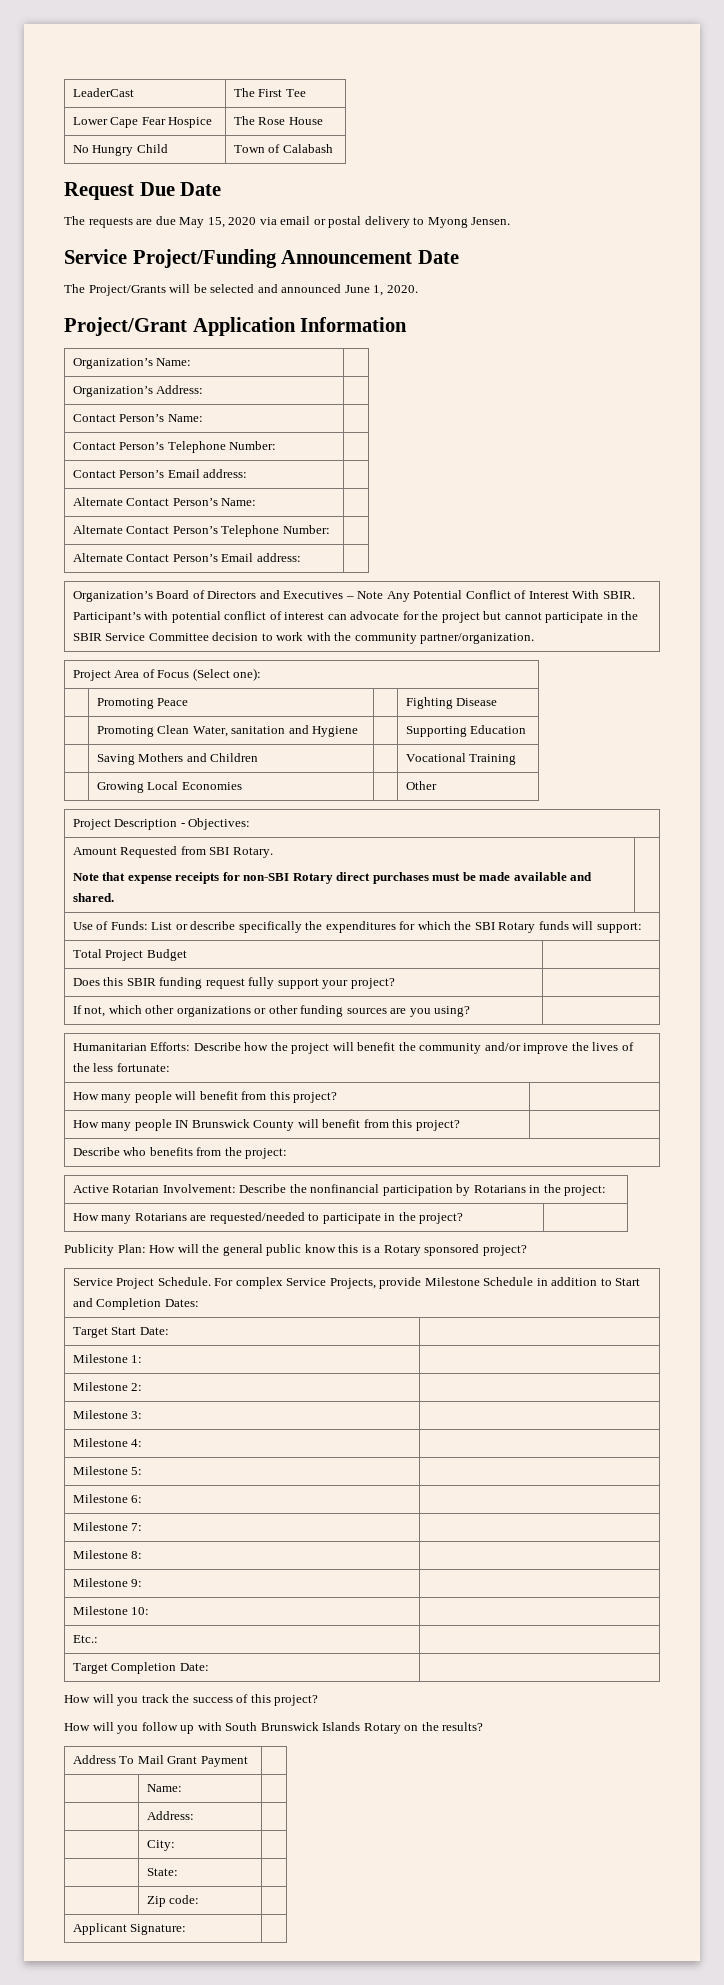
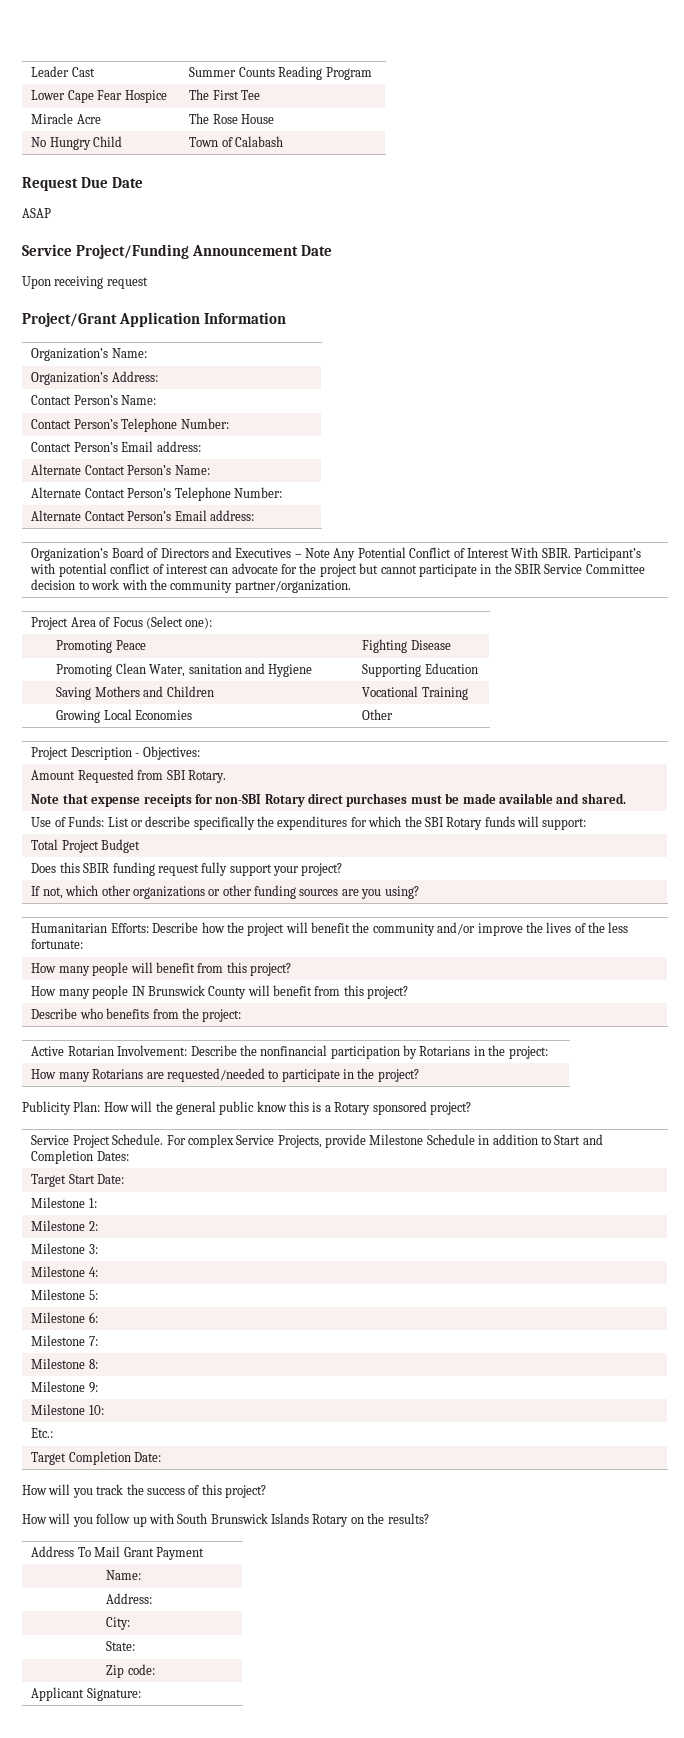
- LeaderCast | The First Tee
+ Leader Cast | Summer Counts Reading Program
+ Lower Cape Fear Hospice | The First Tee
- Lower Cape Fear Hospice | The Rose House
+ Miracle Acre | The Rose House
- The requests are due May 15, 2020 via email or postal delivery to Myong Jensen.
+ ASAP
  Service Project/Funding Announcement Date
- The Project/Grants will be selected and announced June 1, 2020.
+ Upon receiving request

